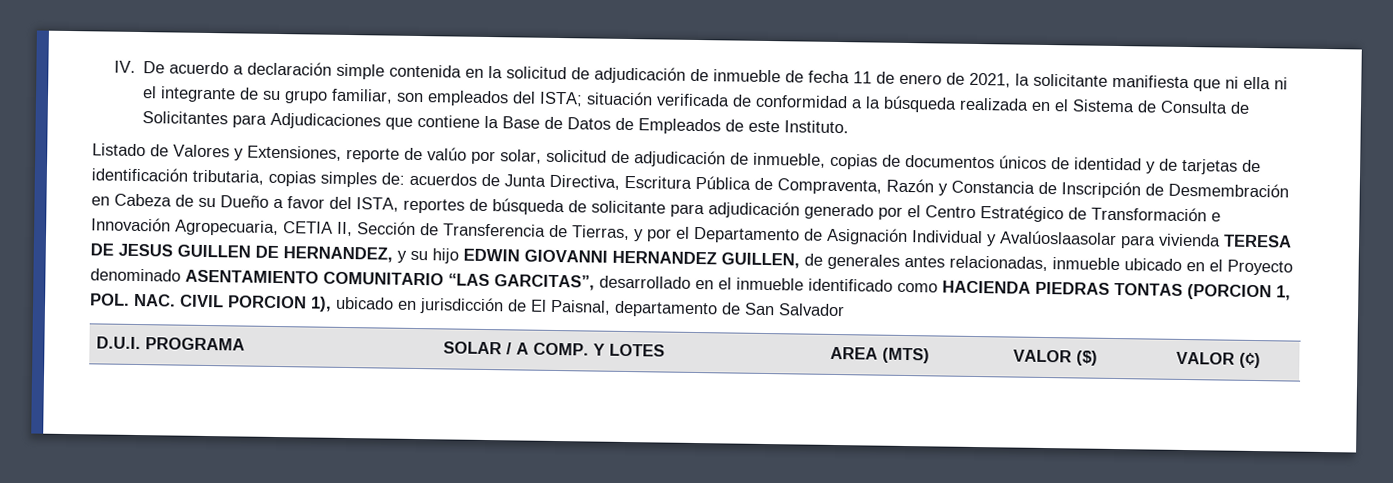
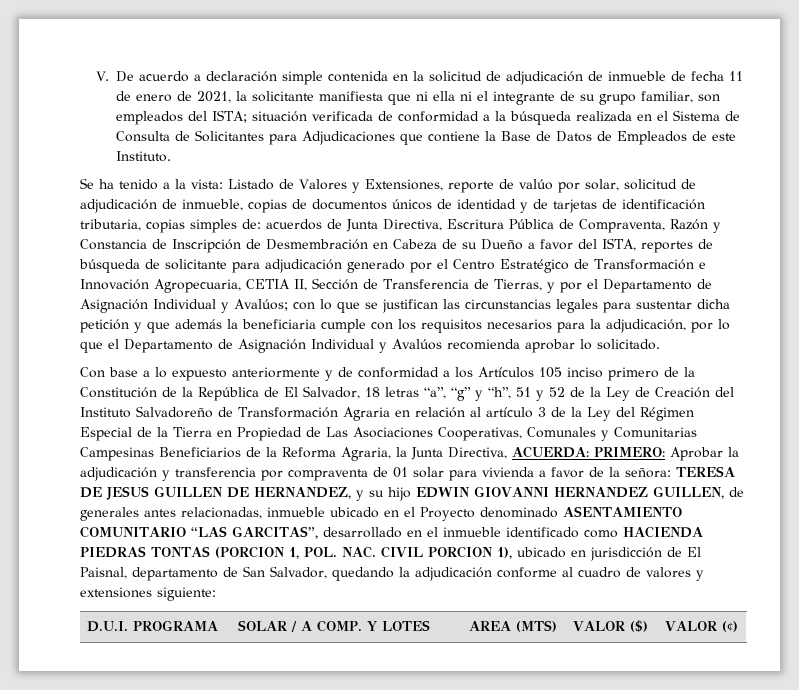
- IV. De acuerdo a declaración simple contenida en la solicitud de adjudicación de inmueble de fecha 11 de enero de 2021, la solicitante manifiesta que ni ella ni el integrante de su grupo familiar, son empleados del ISTA;
+ V. De acuerdo a declaración simple contenida en la solicitud de adjudicación de inmueble de fecha 11 de enero de 2021, la solicitante manifiesta que ni ella ni el integrante de su grupo familiar, son empleados del ISTA;
+ Se ha tenido a la vista:
- acuerdos de Junta Directiva, Escritura Pública de Compraventa, Razón y Constancia de Inscripción de Desmembración en Cabeza de su Dueño a favor del ISTA, reportes de búsqueda de solicitante para adjudicación generado por el Centro Estratégico de Transformación e Innovación Agropecuaria, CETIA II, Sección de Transferencia de Tierras, y por el Departamento de Asignación Individual y Avalúoslaasolar para vivienda TERESA DE JESUS GUILLEN DE HERNANDEZ, y su hijo EDWIN GIOVANNI HERNANDEZ GUILLEN, de generales antes relacionadas, inmueble ubicado en el Proyecto denominado ASENTAMIENTO COMUNITARIO “LAS GARCITAS”, desarrollado en el inmueble identificado como HACIENDA PIEDRAS TONTAS (PORCION 1, POL. NAC. CIVIL PORCION 1), ubicado en jurisdicción de El Paisnal, departamento de San Salvador
+ acuerdos de Junta Directiva, Escritura Pública de Compraventa, Razón y Constancia de Inscripción de Desmembración en Cabeza de su Dueño a favor del ISTA, reportes de búsqueda de solicitante para adjudicación generado por el Centro Estratégico de Transformación e Innovación Agropecuaria, CETIA II, Sección de Transferencia de Tierras, y por el Departamento de Asignación Individual y Avalúos; con lo que se justifican las circunstancias legales para sustentar dicha petición y que además la beneficiaria cumple con los requisitos necesarios para la adjudicación, por lo que el Departamento de Asignación Individual y Avalúos recomienda aprobar lo solicitado.
+ Con base a lo expuesto anteriormente y de conformidad a los Artículos 105 inciso primero de la Constitución de la República de El Salvador, 18 letras “a”, “g” y “h”, 51 y 52 de la Ley de Creación del Instituto Salvadoreño de Transformación Agraria en relación al artículo 3 de la Ley del Régimen Especial de la Tierra en Propiedad de Las Asociaciones Cooperativas, Comunales y Comunitarias Campesinas Beneficiarios de la Reforma Agraria, la Junta Directiva, ACUERDA: PRIMERO: Aprobar la adjudicación y transferencia por compraventa de 01 solar para vivienda a favor de la señora: TERESA DE JESUS GUILLEN DE HERNANDEZ, y su hijo EDWIN GIOVANNI HERNANDEZ GUILLEN, de generales antes relacionadas, inmueble ubicado en el Proyecto denominado ASENTAMIENTO COMUNITARIO “LAS GARCITAS”, desarrollado en el inmueble identificado como HACIENDA PIEDRAS TONTAS (PORCION 1, POL. NAC. CIVIL PORCION 1), ubicado en jurisdicción de El Paisnal, departamento de San Salvador, quedando la adjudicación conforme al cuadro de valores y extensiones siguiente:

